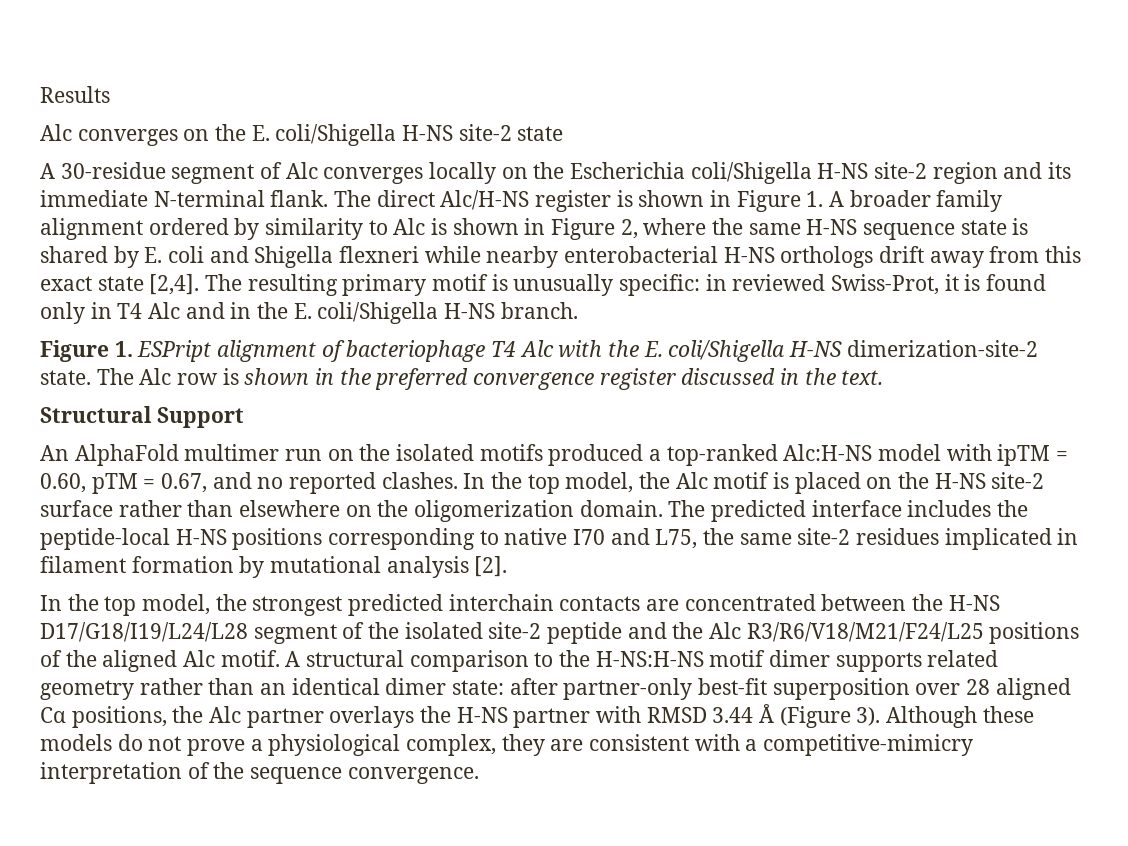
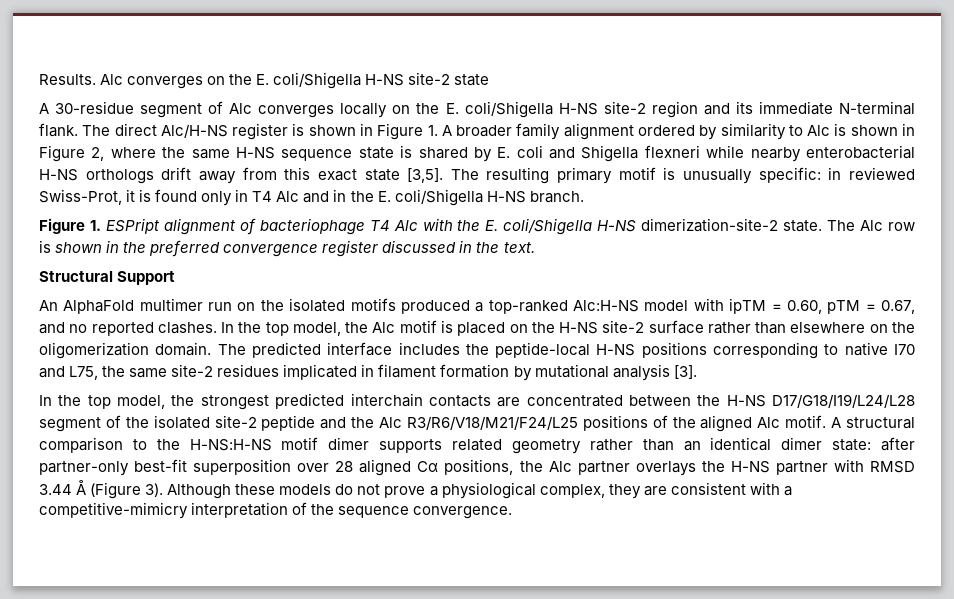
- Results
- Alc converges on the E. coli/Shigella H-NS site-2 state
+ Results. Alc converges on the E. coli/Shigella H-NS site-2 state
- A 30-residue segment of Alc converges locally on the Escherichia coli/Shigella H-NS site-2 region and its immediate N-terminal flank.
+ A 30-residue segment of Alc converges locally on the E. coli/Shigella H-NS site-2 region and its immediate N-terminal flank.
- The direct Alc/H-NS register is shown in Figure 1. A broader family alignment ordered by similarity to Alc is shown in Figure 2, where the same H-NS sequence state is shared by E. coli and Shigella flexneri while nearby enterobacterial H-NS orthologs drift away from this exact state [2,4].
+ The direct Alc/H-NS register is shown in Figure 1. A broader family alignment ordered by similarity to Alc is shown in Figure 2, where the same H-NS sequence state is shared by E. coli and Shigella flexneri while nearby enterobacterial H-NS orthologs drift away from this exact state [3,5].
- The predicted interface includes the peptide-local H-NS positions corresponding to native I70 and L75, the same site-2 residues implicated in filament formation by mutational analysis [2].
+ The predicted interface includes the peptide-local H-NS positions corresponding to native I70 and L75, the same site-2 residues implicated in filament formation by mutational analysis [3].

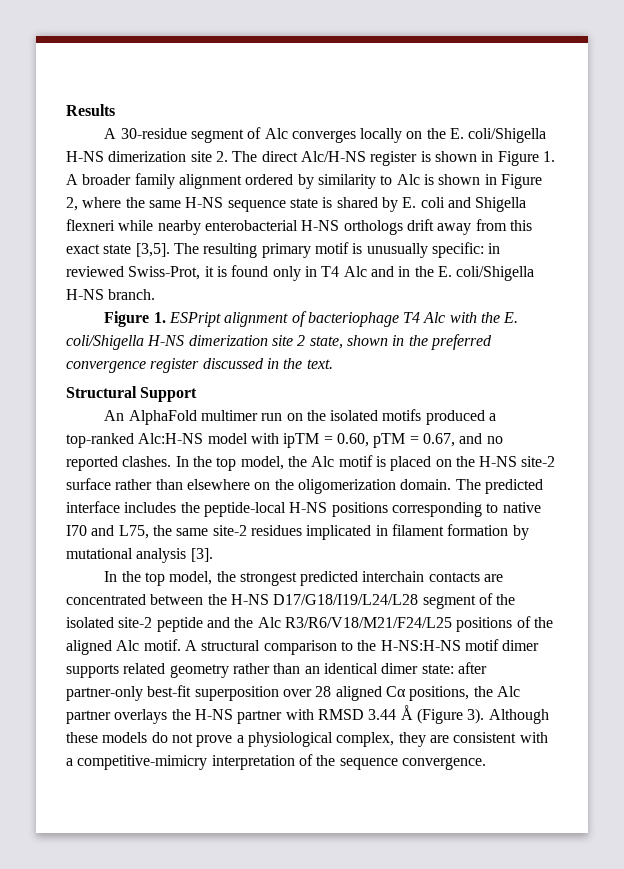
- Results. Alc converges on the E. coli/Shigella H-NS site-2 state
+ Results
- A 30-residue segment of Alc converges locally on the E. coli/Shigella H-NS site-2 region and its immediate N-terminal flank. The direct Alc/H-NS register is shown in Figure 1. A broader family alignment ordered by similarity to Alc is shown in Figure 2, where the same H-NS sequence state is shared by E. coli and Shigella flexneri while nearby enterobacterial H-NS orthologs drift away from this exact state [3,5].
+ A 30-residue segment of Alc converges locally on the E. coli/Shigella H-NS dimerization site 2. The direct Alc/H-NS register is shown in Figure 1. A broader family alignment ordered by similarity to Alc is shown in Figure 2, where the same H-NS sequence state is shared by E. coli and Shigella flexneri while nearby enterobacterial H-NS orthologs drift away from this exact state [3,5].
- Figure 1. ESPript alignment of bacteriophage T4 Alc with the E. coli/Shigella H-NS dimerization-site-2 state. The Alc row is shown in the preferred convergence register discussed in the text.
+ Figure 1. ESPript alignment of bacteriophage T4 Alc with the E. coli/Shigella H-NS dimerization site 2 state, shown in the preferred convergence register discussed in the text.

